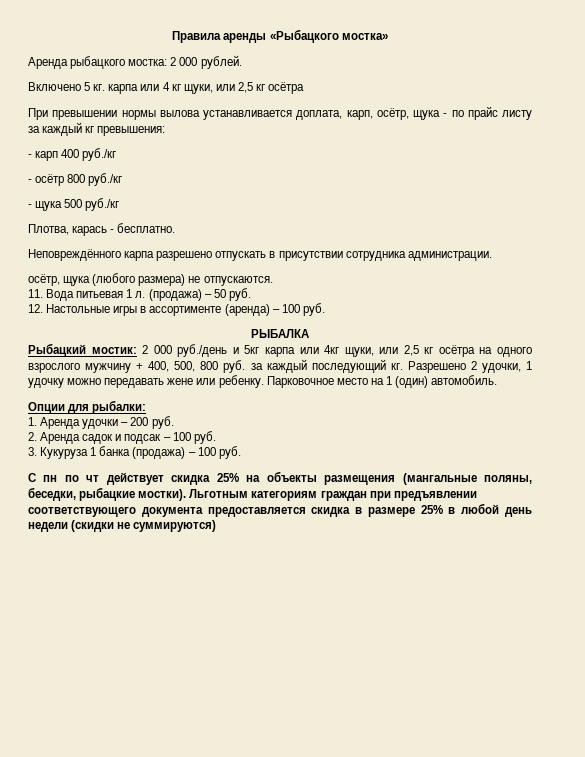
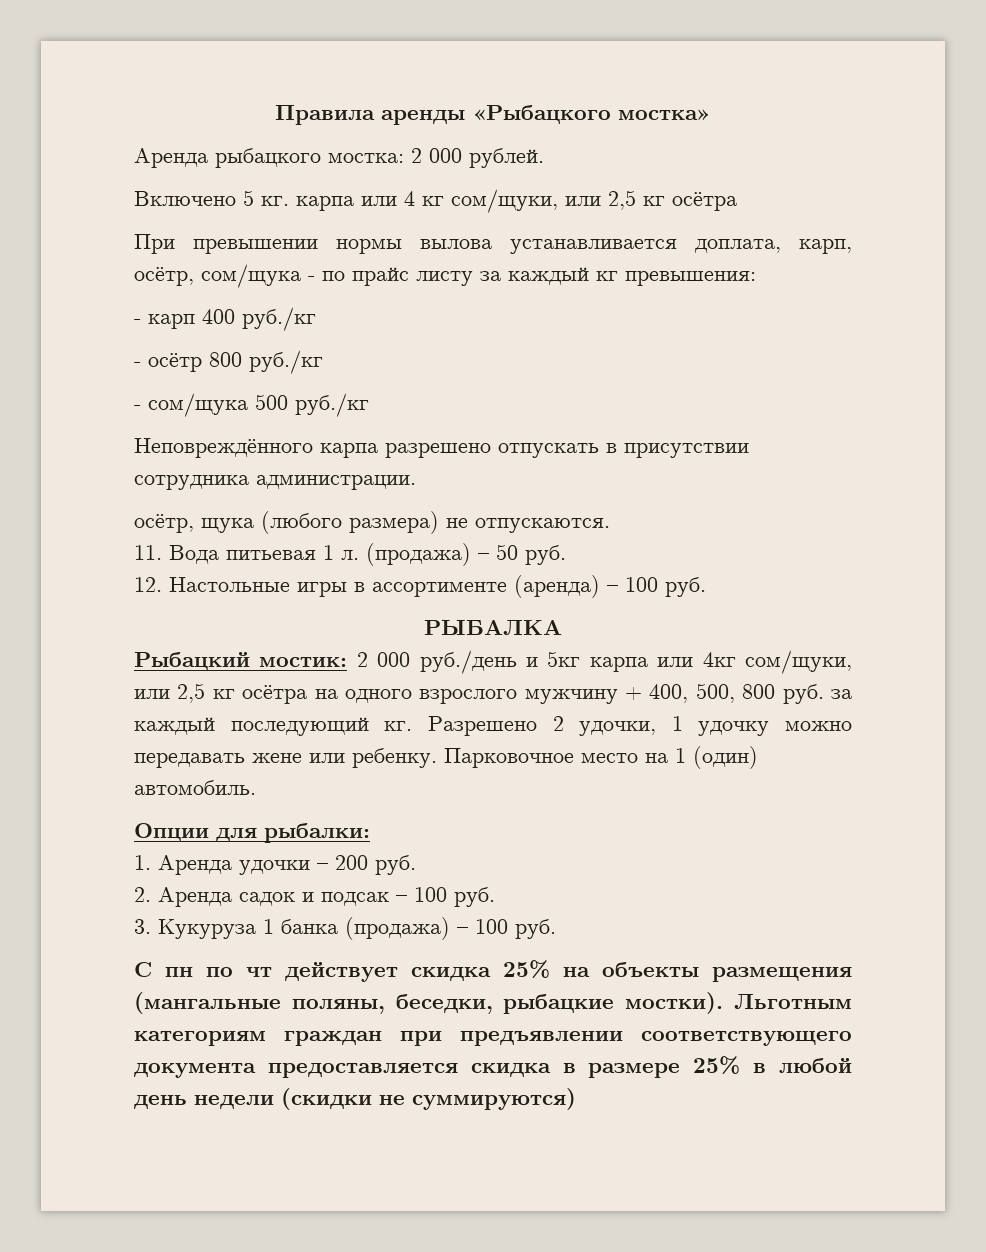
- Включено 5 кг. карпа или 4 кг щуки, или 2,5 кг осётра
+ Включено 5 кг. карпа или 4 кг сом/щуки, или 2,5 кг осётра
- При превышении нормы вылова устанавливается доплата, карп, осётр, щука - по прайс листу за каждый кг превышения:
+ При превышении нормы вылова устанавливается доплата, карп, осётр, сом/щука - по прайс листу за каждый кг превышения:
- - щука 500 руб./кг
+ - сом/щука 500 руб./кг
- Плотва, карась - бесплатно.
- Рыбацкий мостик: 2 000 руб./день и 5кг карпа или 4кг щуки, или 2,5 кг осётра на одного взрослого мужчину + 400, 500, 800 руб. за каждый последующий кг.
+ Рыбацкий мостик: 2 000 руб./день и 5кг карпа или 4кг сом/щуки, или 2,5 кг осётра на одного взрослого мужчину + 400, 500, 800 руб. за каждый последующий кг.

